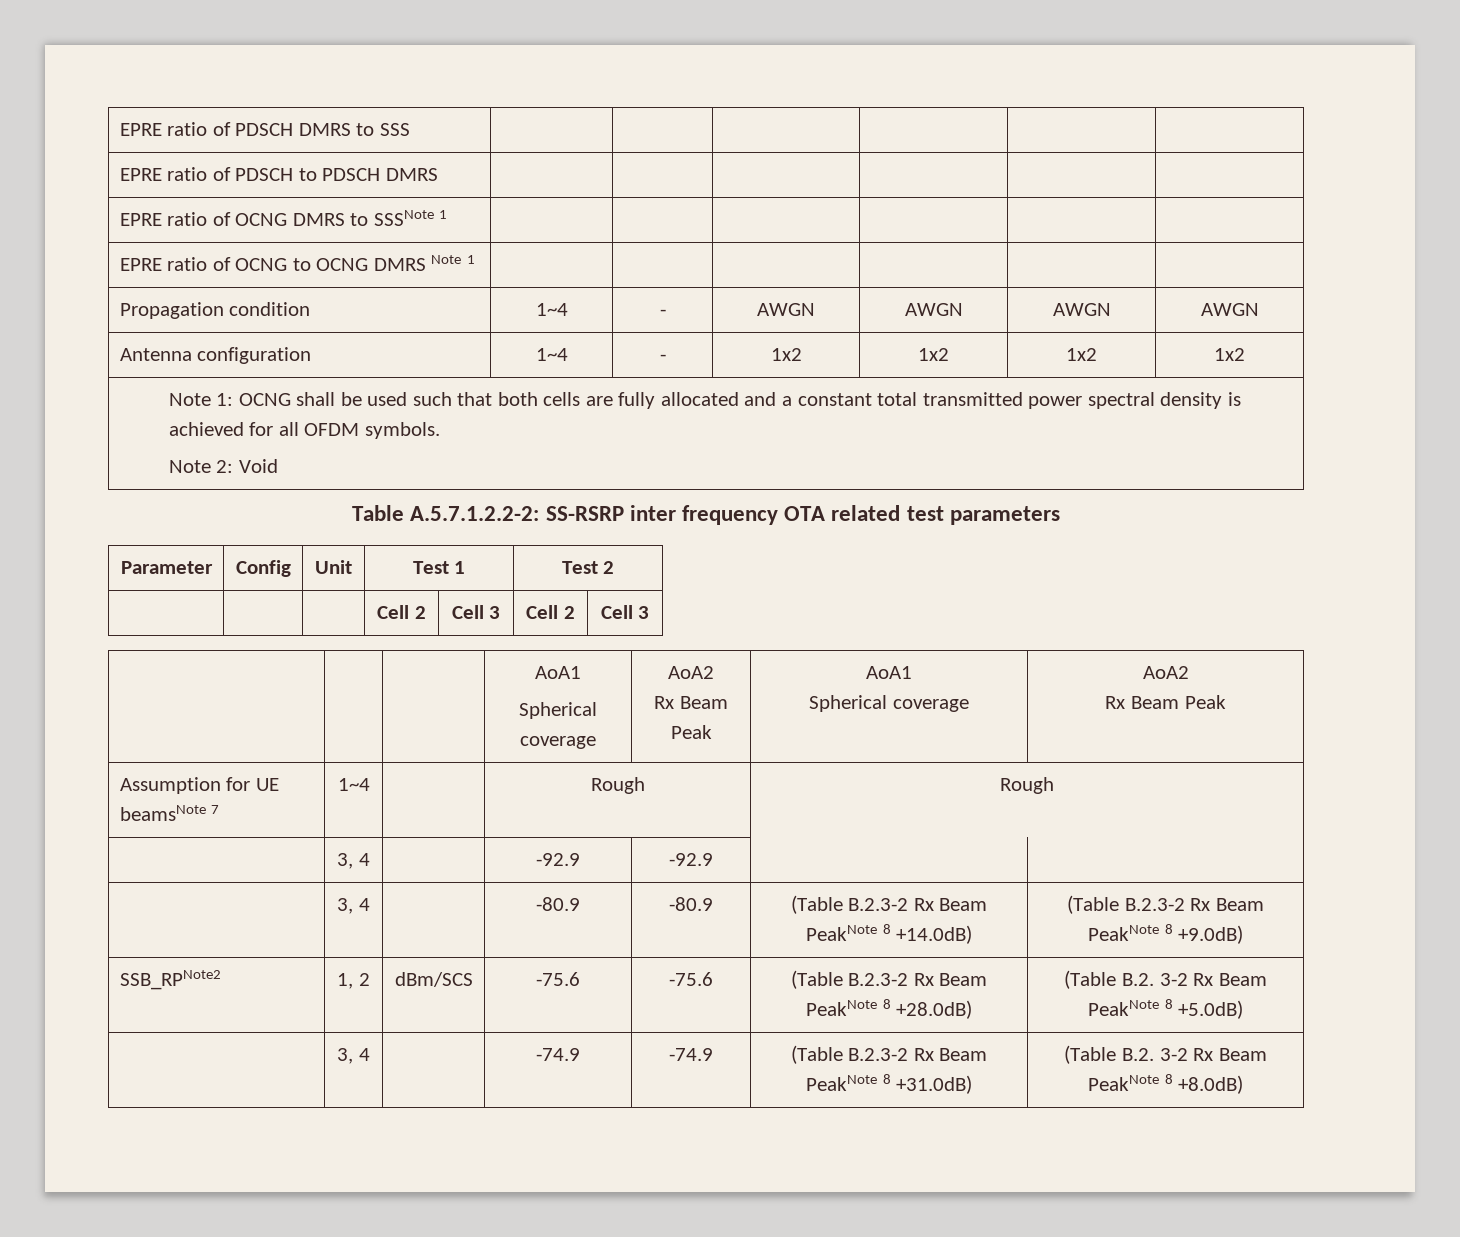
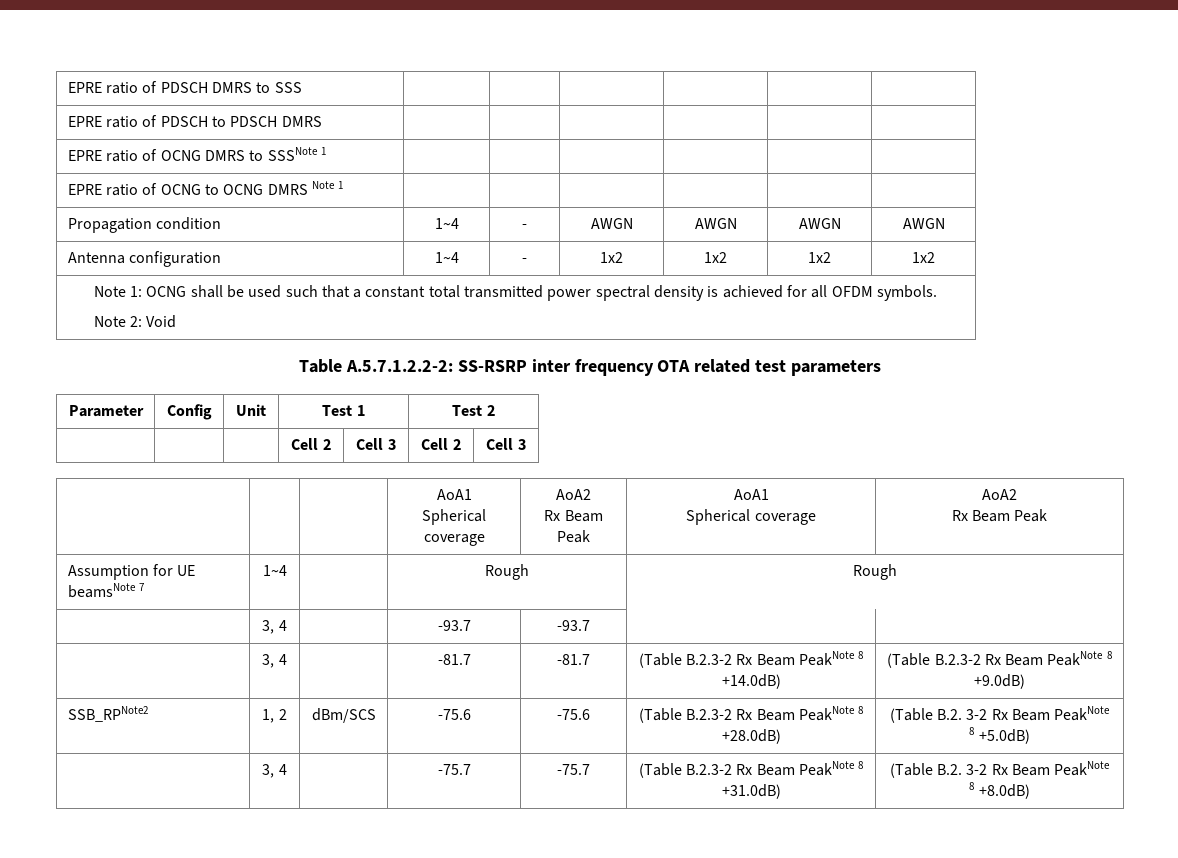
- Note 1: OCNG shall be used such that both cells are fully allocated and a constant total transmitted power spectral density is achieved for all OFDM symbols.
+ Note 1: OCNG shall be used such that a constant total transmitted power spectral density is achieved for all OFDM symbols.
- | 3, 4 | | -92.9 | -92.9 | |
- | 3, 4 | | -80.9 | -80.9 | (Table B.2.3-2 Rx Beam PeakNote 8 +14.0dB) | (Table B.2.3-2 Rx Beam PeakNote 8 +9.0dB)
+ | 3, 4 | | -93.7 | -93.7 | |
+ | 3, 4 | | -81.7 | -81.7 | (Table B.2.3-2 Rx Beam PeakNote 8 +14.0dB) | (Table B.2.3-2 Rx Beam PeakNote 8 +9.0dB)
- | 3, 4 | | -74.9 | -74.9 | (Table B.2.3-2 Rx Beam PeakNote 8 +31.0dB) | (Table B.2. 3-2 Rx Beam PeakNote 8 +8.0dB)
+ | 3, 4 | | -75.7 | -75.7 | (Table B.2.3-2 Rx Beam PeakNote 8 +31.0dB) | (Table B.2. 3-2 Rx Beam PeakNote 8 +8.0dB)

